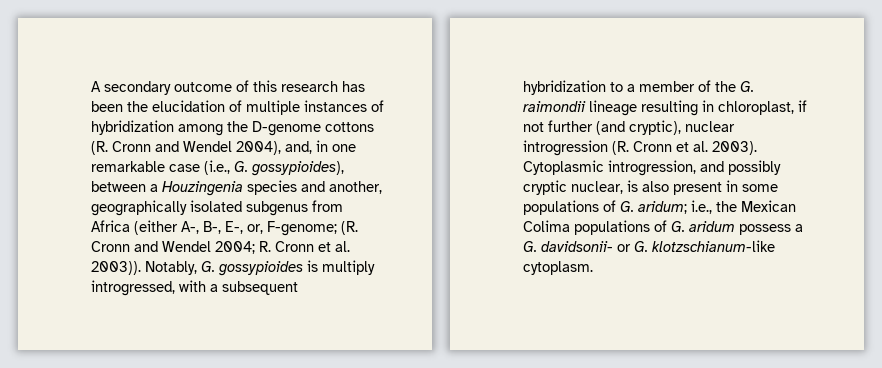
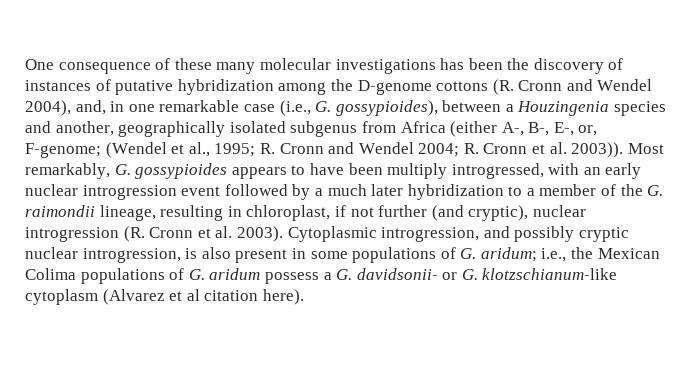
- A secondary outcome of this research has been the elucidation of multiple instances of hybridization among the D-genome cottons (R. Cronn and Wendel 2004), and, in one remarkable case (i.e., G. gossypioides), between a Houzingenia species and another, geographically isolated subgenus from Africa (either A-, B-, E-, or, F-genome; (R. Cronn and Wendel 2004; R. Cronn et al. 2003)).
+ One consequence of these many molecular investigations has been the discovery of instances of putative hybridization among the D-genome cottons (R. Cronn and Wendel 2004), and, in one remarkable case (i.e., G. gossypioides), between a Houzingenia species and another, geographically isolated subgenus from Africa (either A-, B-, E-, or, F-genome; (Wendel et al., 1995; R. Cronn and Wendel 2004; R. Cronn et al. 2003)).
- Notably, G. gossypioides is multiply introgressed, with a subsequent hybridization to a member of the G. raimondii lineage resulting in chloroplast, if not further (and cryptic), nuclear introgression (R. Cronn et al. 2003).
+ Most remarkably, G. gossypioides appears to have been multiply introgressed, with an early nuclear introgression event followed by a much later hybridization to a member of the G. raimondii lineage, resulting in chloroplast, if not further (and cryptic), nuclear introgression (R. Cronn et al. 2003).
- Cytoplasmic introgression, and possibly cryptic nuclear, is also present in some populations of G. aridum; i.e., the Mexican Colima populations of G. aridum possess a G. davidsonii- or G. klotzschianum-like cytoplasm.
+ Cytoplasmic introgression, and possibly cryptic nuclear introgression, is also present in some populations of G. aridum; i.e., the Mexican Colima populations of G. aridum possess a G. davidsonii- or G. klotzschianum-like cytoplasm (Alvarez et al citation here).

